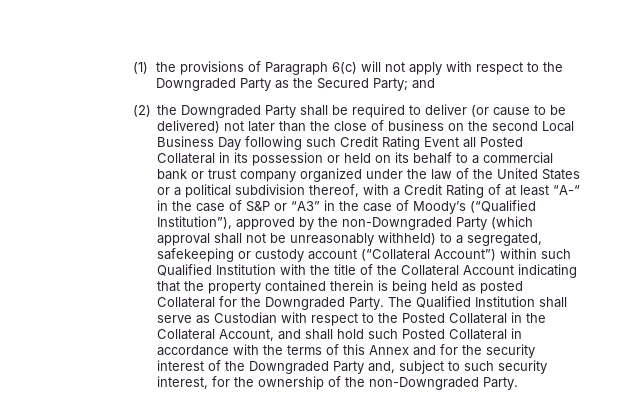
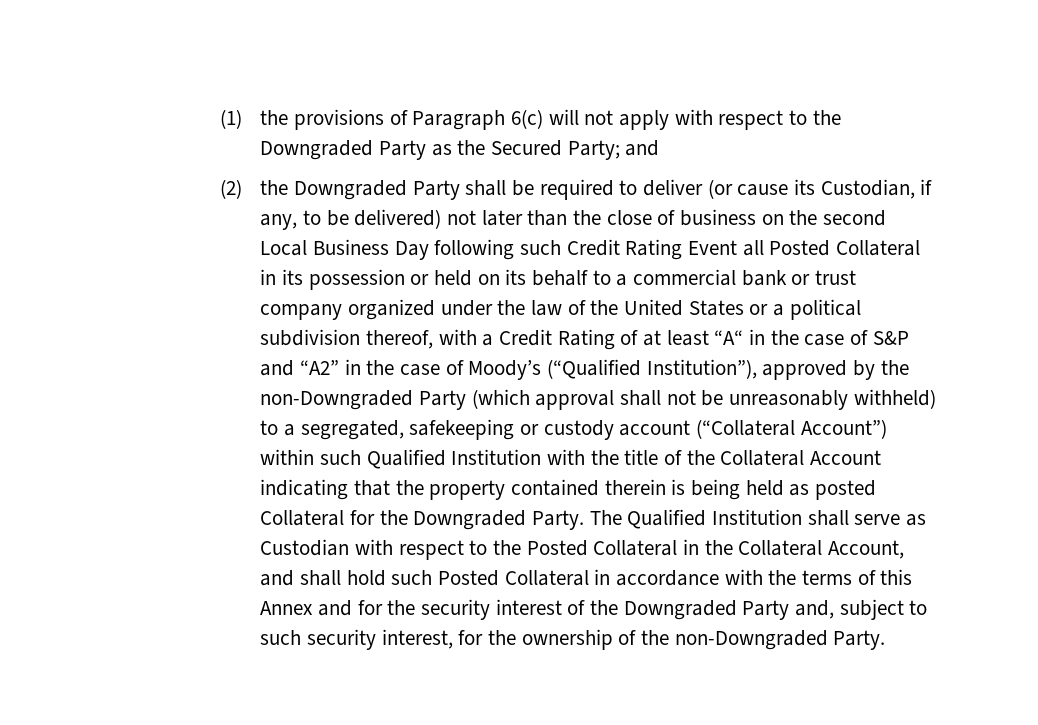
- (2) the Downgraded Party shall be required to deliver (or cause to be delivered) not later than the close of business on the second Local Business Day following such Credit Rating Event all Posted Collateral in its possession or held on its behalf to a commercial bank or trust company organized under the law of the United States or a political subdivision thereof, with a Credit Rating of at least “A-“ in the case of S&P or “A3” in the case of Moody’s (“Qualified Institution”), approved by the non-Downgraded Party (which approval shall not be unreasonably withheld) to a segregated, safekeeping or custody account (“Collateral Account”) within such Qualified Institution with the title of the Collateral Account indicating that the property contained therein is being held as posted Collateral for the Downgraded Party.
+ (2) the Downgraded Party shall be required to deliver (or cause its Custodian, if any, to be delivered) not later than the close of business on the second Local Business Day following such Credit Rating Event all Posted Collateral in its possession or held on its behalf to a commercial bank or trust company organized under the law of the United States or a political subdivision thereof, with a Credit Rating of at least “A“ in the case of S&P and “A2” in the case of Moody’s (“Qualified Institution”), approved by the non-Downgraded Party (which approval shall not be unreasonably withheld) to a segregated, safekeeping or custody account (“Collateral Account”) within such Qualified Institution with the title of the Collateral Account indicating that the property contained therein is being held as posted Collateral for the Downgraded Party.

